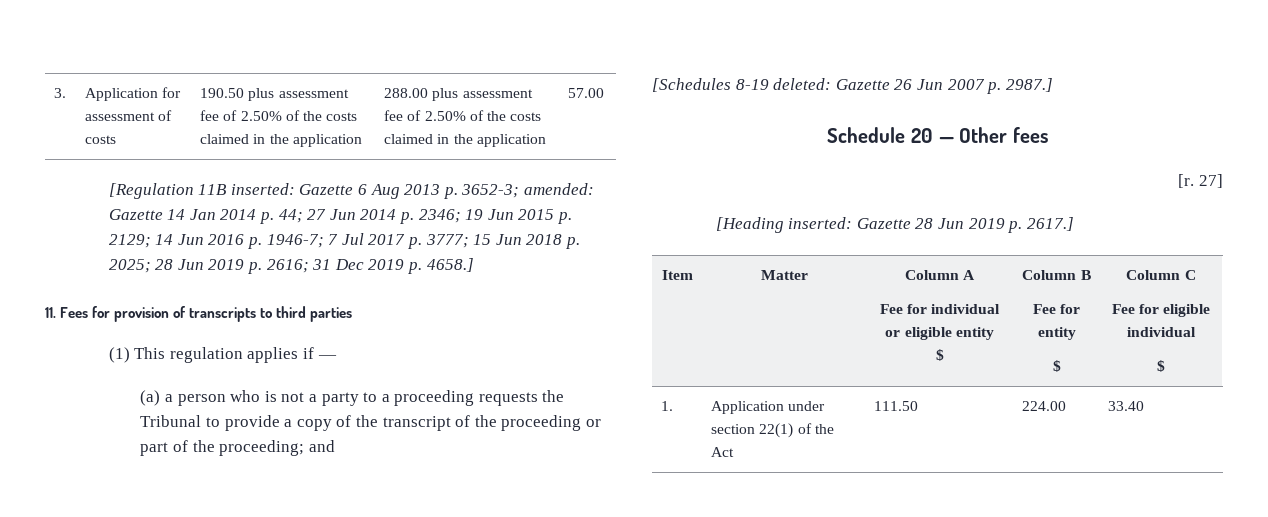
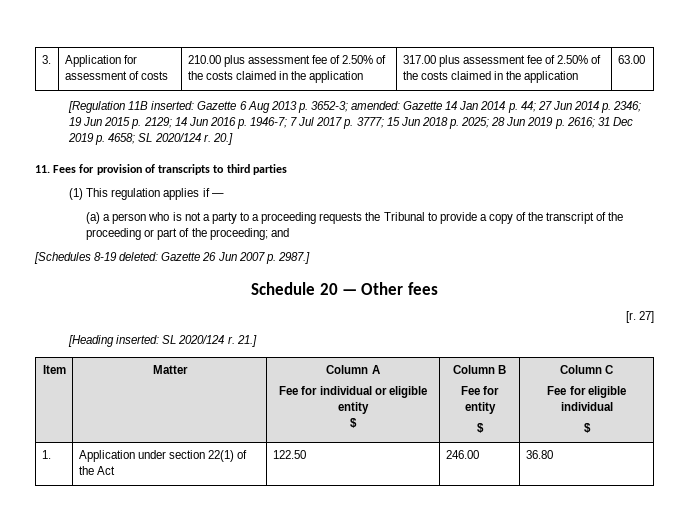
- 3. | Application for assessment of costs | 190.50 plus assessment fee of 2.50% of the costs claimed in the application | 288.00 plus assessment fee of 2.50% of the costs claimed in the application | 57.00
+ 3. | Application for assessment of costs | 210.00 plus assessment fee of 2.50% of the costs claimed in the application | 317.00 plus assessment fee of 2.50% of the costs claimed in the application | 63.00
- [Regulation 11B inserted: Gazette 6 Aug 2013 p. 3652-3; amended: Gazette 14 Jan 2014 p. 44; 27 Jun 2014 p. 2346; 19 Jun 2015 p. 2129; 14 Jun 2016 p. 1946-7; 7 Jul 2017 p. 3777; 15 Jun 2018 p. 2025; 28 Jun 2019 p. 2616; 31 Dec 2019 p. 4658.]
+ [Regulation 11B inserted: Gazette 6 Aug 2013 p. 3652-3; amended: Gazette 14 Jan 2014 p. 44; 27 Jun 2014 p. 2346; 19 Jun 2015 p. 2129; 14 Jun 2016 p. 1946-7; 7 Jul 2017 p. 3777; 15 Jun 2018 p. 2025; 28 Jun 2019 p. 2616; 31 Dec 2019 p. 4658; SL 2020/124 r. 20.]
- [Heading inserted: Gazette 28 Jun 2019 p. 2617.]
+ [Heading inserted: SL 2020/124 r. 21.]
- 1. | Application under section 22(1) of the Act | 111.50 | 224.00 | 33.40
+ 1. | Application under section 22(1) of the Act | 122.50 | 246.00 | 36.80

